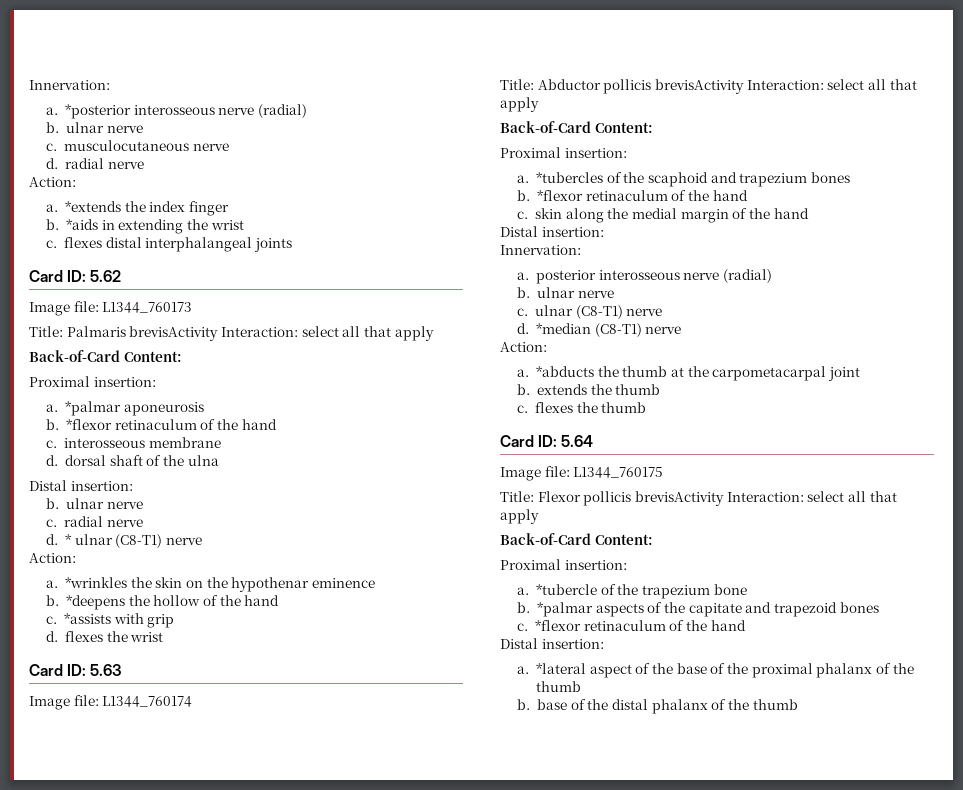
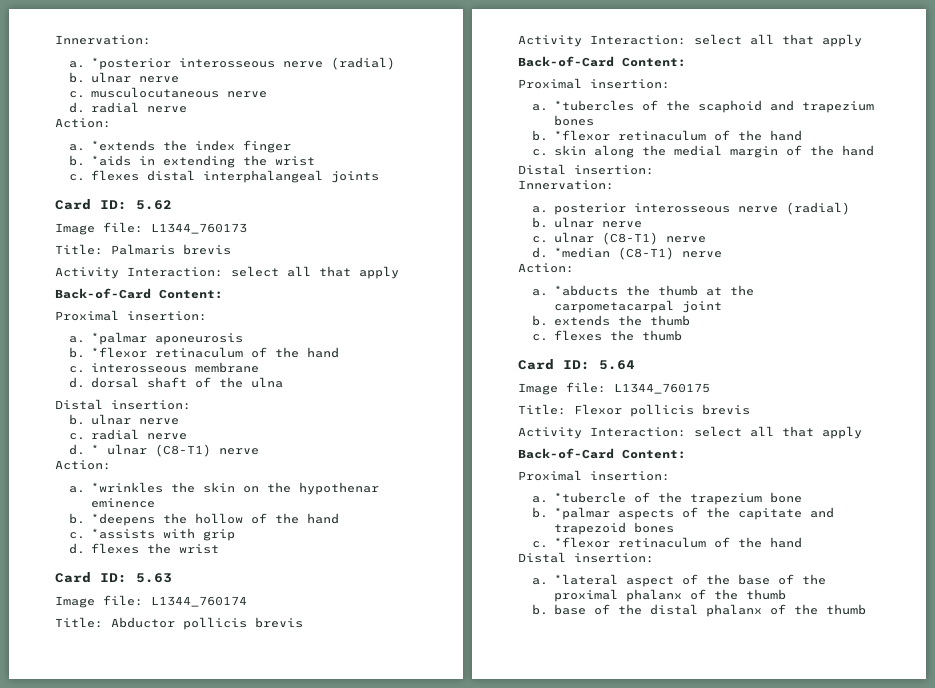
- Title: Palmaris brevisActivity Interaction: select all that apply
+ Title: Palmaris brevis
+ Activity Interaction: select all that apply
- Title: Abductor pollicis brevisActivity Interaction: select all that apply
+ Title: Abductor pollicis brevis
+ Activity Interaction: select all that apply
- Title: Flexor pollicis brevisActivity Interaction: select all that apply
+ Title: Flexor pollicis brevis
+ Activity Interaction: select all that apply

